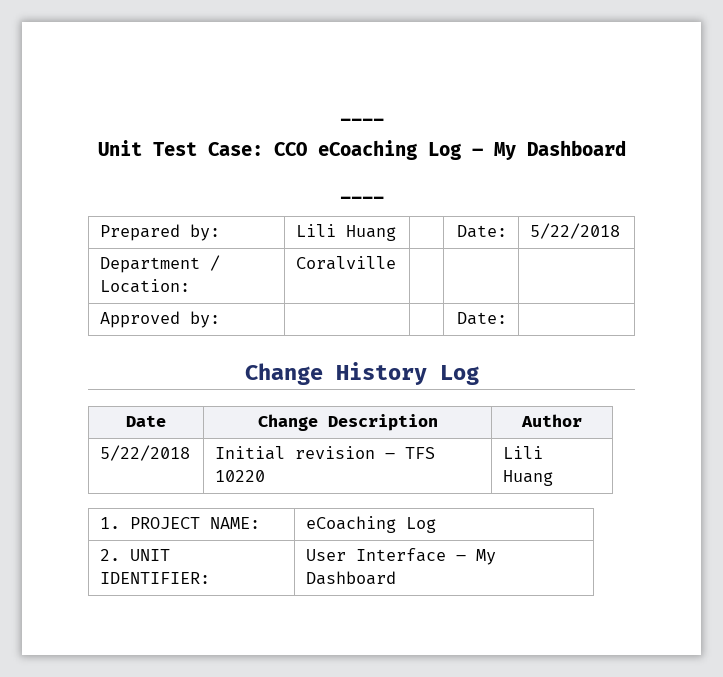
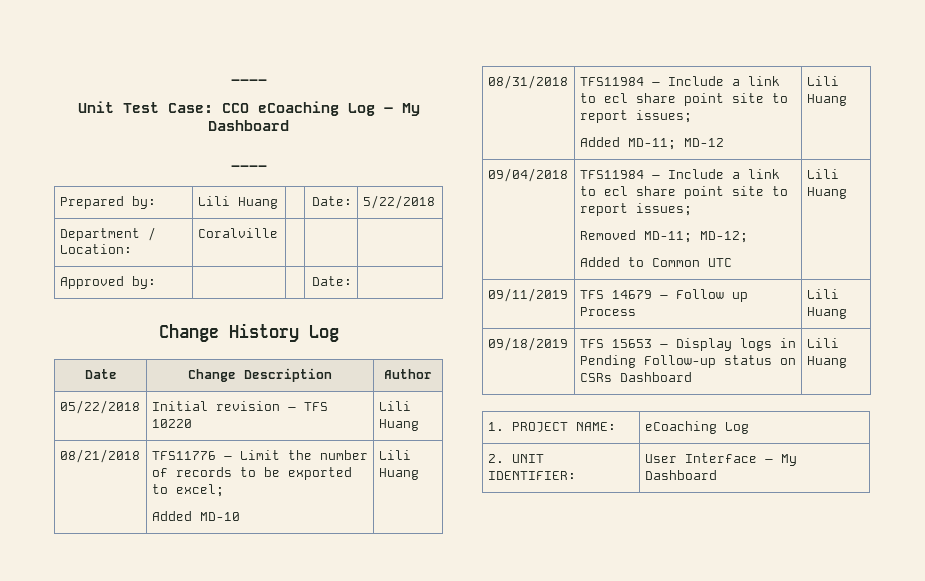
- 5/22/2018 | Initial revision – TFS 10220 | Lili Huang
+ 05/22/2018 | Initial revision – TFS 10220 | Lili Huang
+ 08/21/2018 | TFS11776 – Limit the number of records to be exported to excel;
+ Added MD-10 | Lili Huang
+ 08/31/2018 | TFS11984 – Include a link to ecl share point site to report issues;
+ Added MD-11; MD-12 | Lili Huang
+ 09/04/2018 | TFS11984 – Include a link to ecl share point site to report issues;
+ Removed MD-11; MD-12;
+ Added to Common UTC | Lili Huang
+ 09/11/2019 | TFS 14679 – Follow up Process | Lili Huang
+ 09/18/2019 | TFS 15653 – Display logs in Pending Follow-up status on CSRs Dashboard | Lili Huang

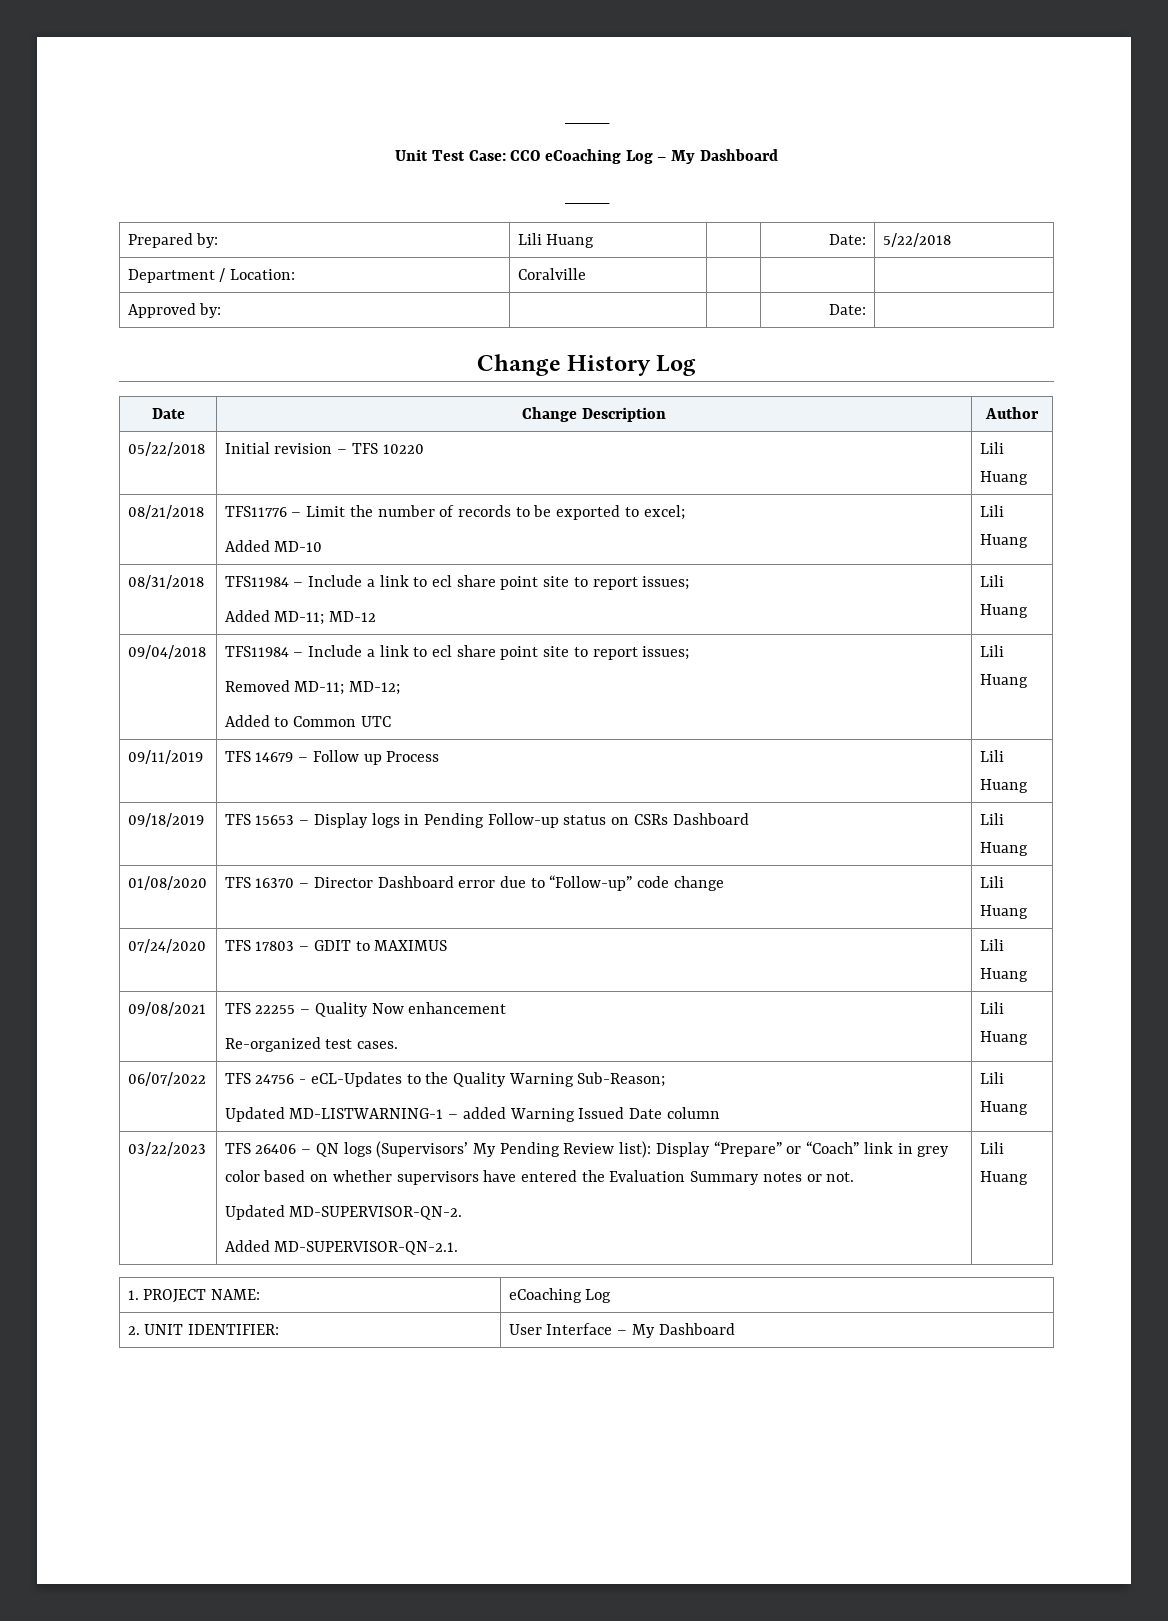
+ 01/08/2020 | TFS 16370 – Director Dashboard error due to “Follow-up” code change | Lili Huang
+ 07/24/2020 | TFS 17803 – GDIT to MAXIMUS | Lili Huang
+ 09/08/2021 | TFS 22255 – Quality Now enhancement
+ Re-organized test cases. | Lili Huang
+ 06/07/2022 | TFS 24756 - eCL-Updates to the Quality Warning Sub-Reason;
+ Updated MD-LISTWARNING-1 – added Warning Issued Date column | Lili Huang
+ 03/22/2023 | TFS 26406 – QN logs (Supervisors’ My Pending Review list): Display “Prepare” or “Coach” link in grey color based on whether supervisors have entered the Evaluation Summary notes or not.
+ Updated MD-SUPERVISOR-QN-2.
+ Added MD-SUPERVISOR-QN-2.1. | Lili Huang

